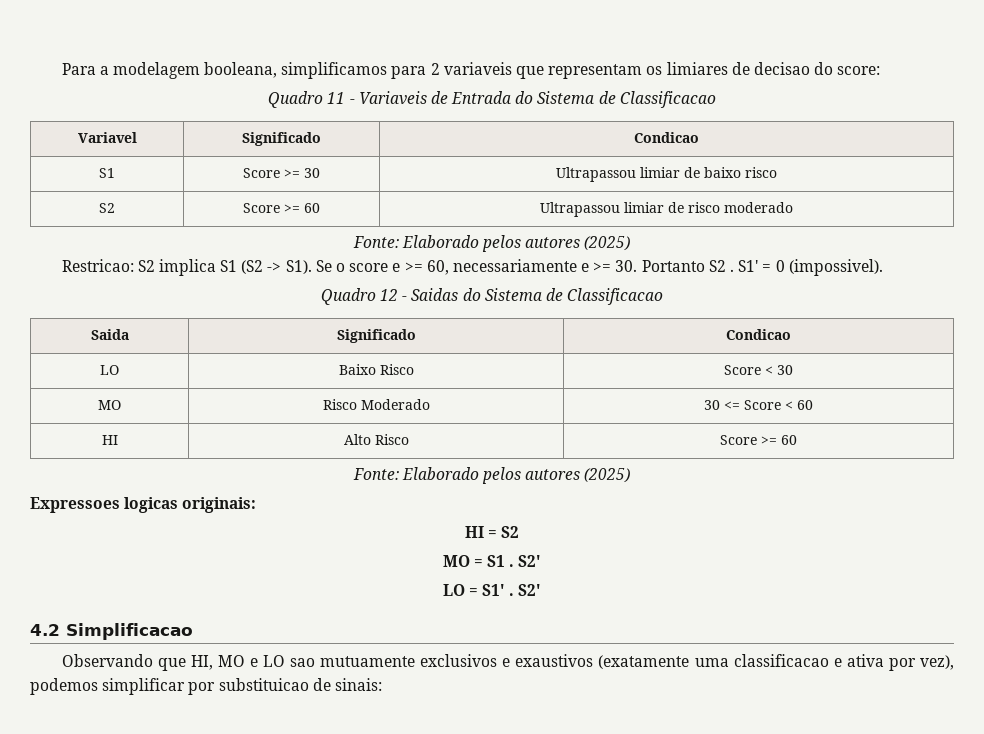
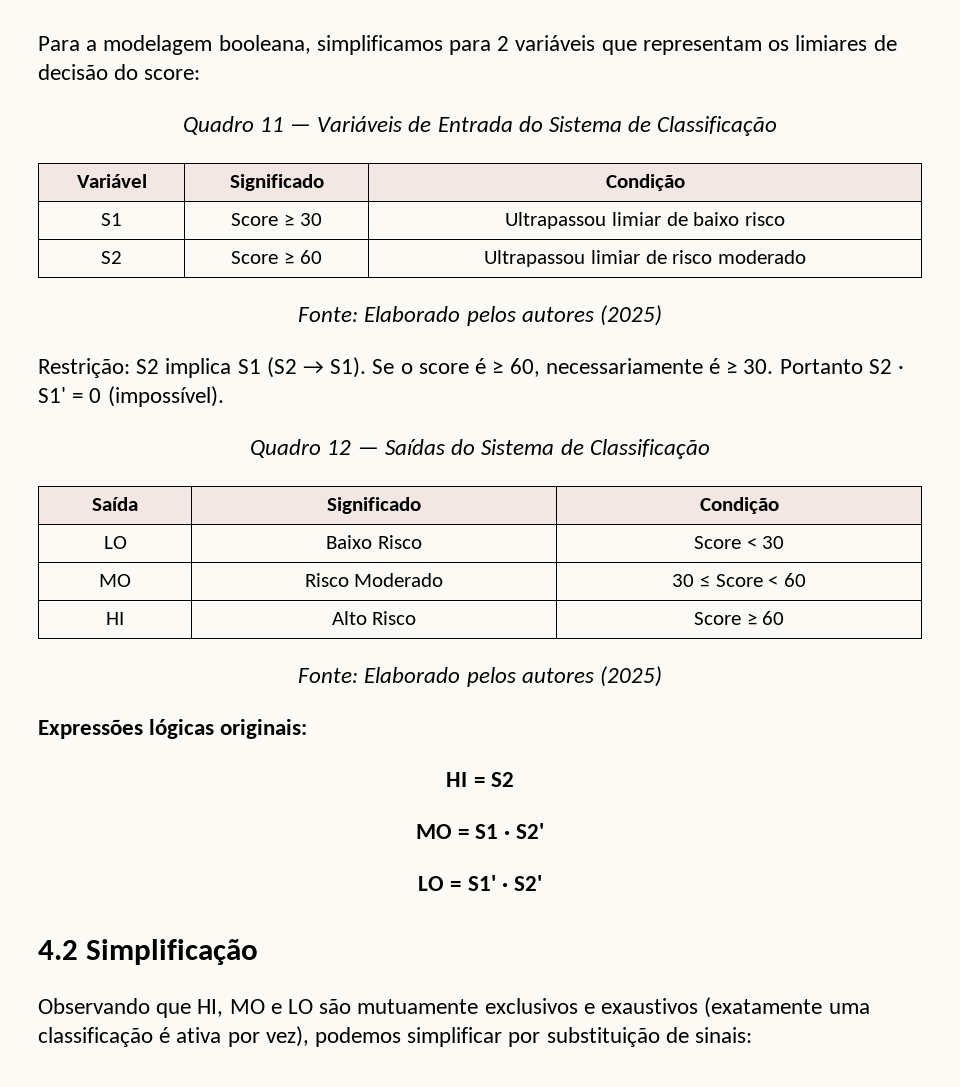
- Para a modelagem booleana, simplificamos para 2 variaveis que representam os limiares de decisao do score:
+ Para a modelagem booleana, simplificamos para 2 variáveis que representam os limiares de decisão do score:
- Quadro 11 - Variaveis de Entrada do Sistema de Classificacao
- Variavel | Significado | Condicao
+ Quadro 11 — Variáveis de Entrada do Sistema de Classificação
+ Variável | Significado | Condição
- S1 | Score >= 30 | Ultrapassou limiar de baixo risco
+ S1 | Score ≥ 30 | Ultrapassou limiar de baixo risco
- S2 | Score >= 60 | Ultrapassou limiar de risco moderado
+ S2 | Score ≥ 60 | Ultrapassou limiar de risco moderado
- Restricao: S2 implica S1 (S2 -> S1). Se o score e >= 60, necessariamente e >= 30. Portanto S2 . S1' = 0 (impossivel).
+ Restrição: S2 implica S1 (S2 → S1). Se o score é ≥ 60, necessariamente é ≥ 30. Portanto S2 · S1' = 0 (impossível).
- Quadro 12 - Saidas do Sistema de Classificacao
- Saida | Significado | Condicao
+ Quadro 12 — Saídas do Sistema de Classificação
+ Saída | Significado | Condição
- MO | Risco Moderado | 30 <= Score < 60
+ MO | Risco Moderado | 30 ≤ Score < 60
- HI | Alto Risco | Score >= 60
+ HI | Alto Risco | Score ≥ 60
- Expressoes logicas originais:
+ Expressões lógicas originais:
- MO = S1 . S2'
+ MO = S1 · S2'
- LO = S1' . S2'
+ LO = S1' · S2'
- 4.2 Simplificacao
+ 4.2 Simplificação
- Observando que HI, MO e LO sao mutuamente exclusivos e exaustivos (exatamente uma classificacao e ativa por vez), podemos simplificar por substituicao de sinais:
+ Observando que HI, MO e LO são mutuamente exclusivos e exaustivos (exatamente uma classificação é ativa por vez), podemos simplificar por substituição de sinais:

